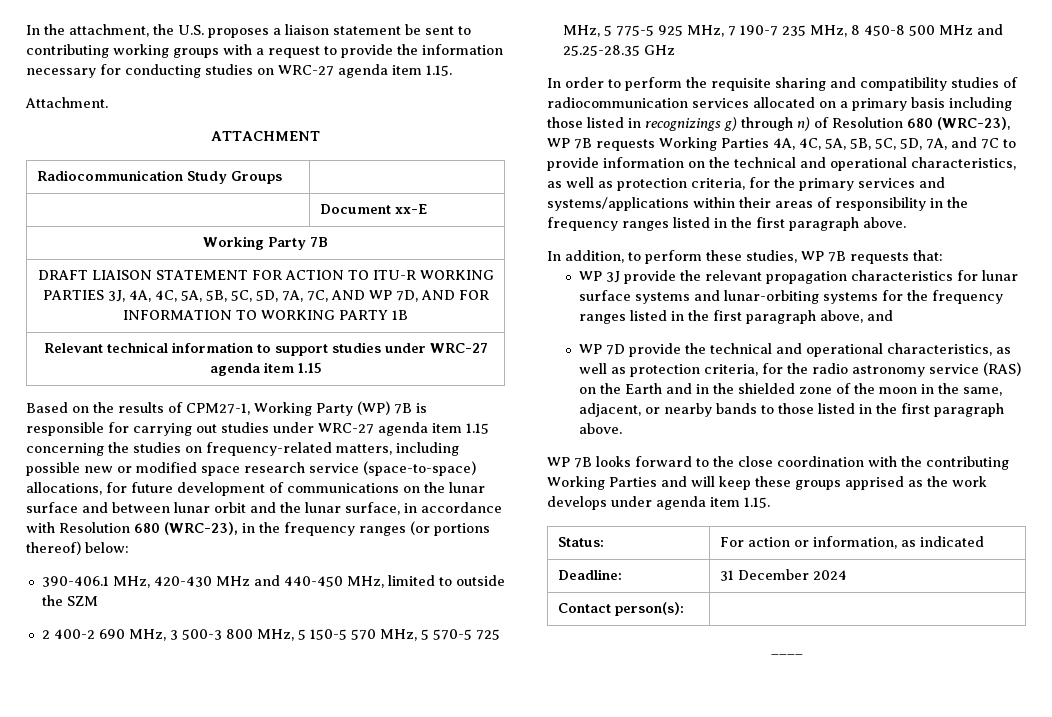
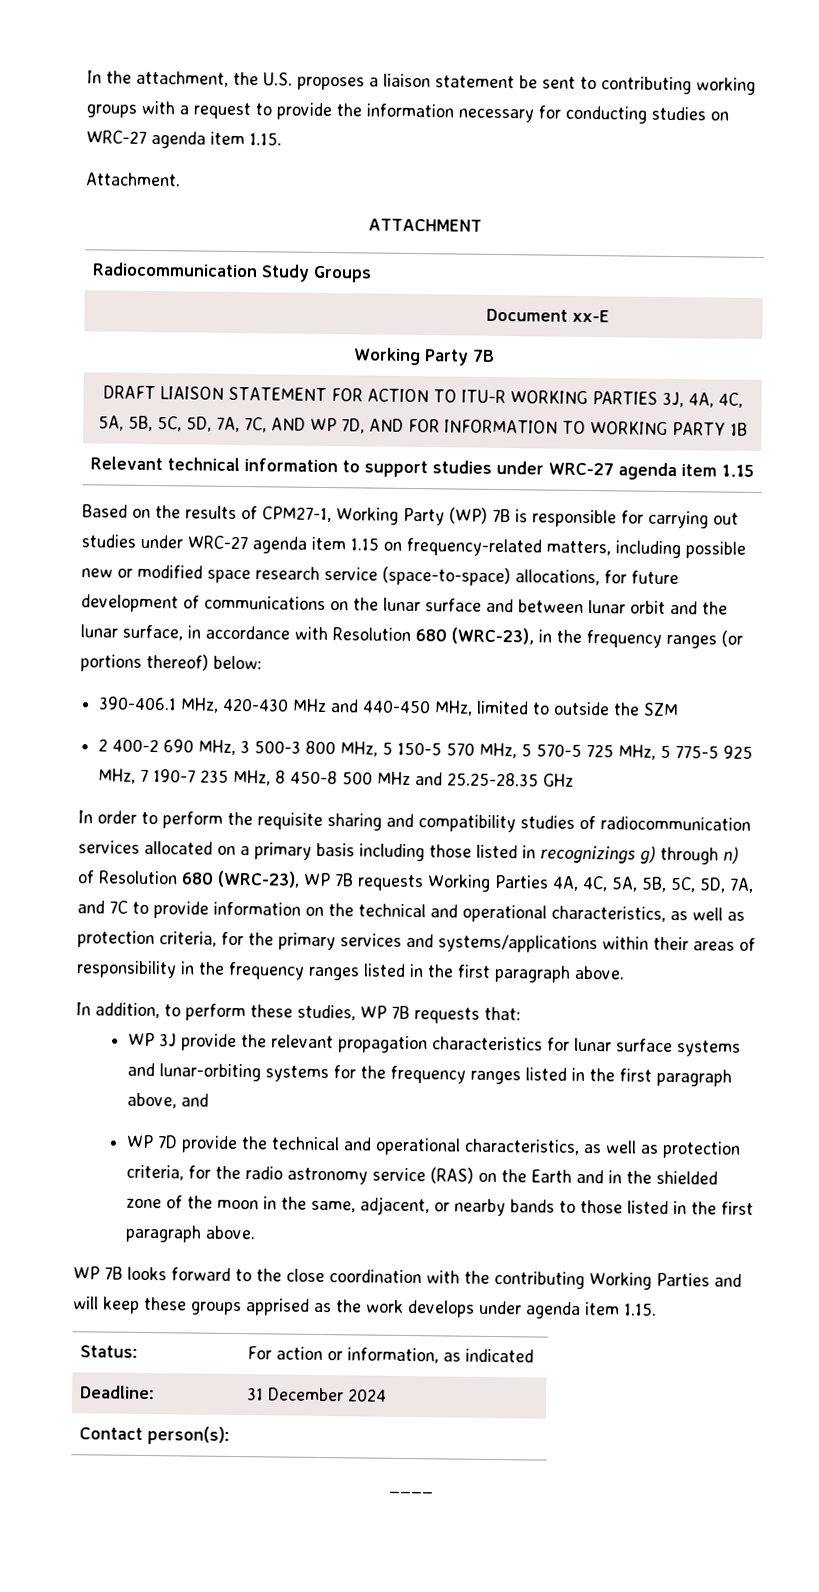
- Based on the results of CPM27-1, Working Party (WP) 7B is responsible for carrying out studies under WRC-27 agenda item 1.15 concerning the studies on frequency-related matters, including possible new or modified space research service (space-to-space) allocations, for future development of communications on the lunar surface and between lunar orbit and the lunar surface, in accordance with Resolution 680 (WRC-23), in the frequency ranges (or portions thereof) below:
+ Based on the results of CPM27-1, Working Party (WP) 7B is responsible for carrying out studies under WRC-27 agenda item 1.15 on frequency-related matters, including possible new or modified space research service (space-to-space) allocations, for future development of communications on the lunar surface and between lunar orbit and the lunar surface, in accordance with Resolution 680 (WRC-23), in the frequency ranges (or portions thereof) below:

